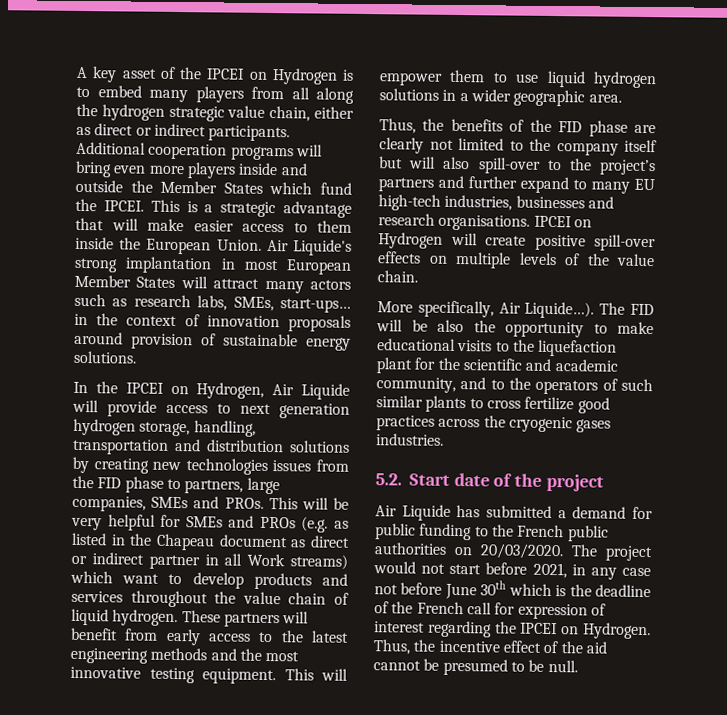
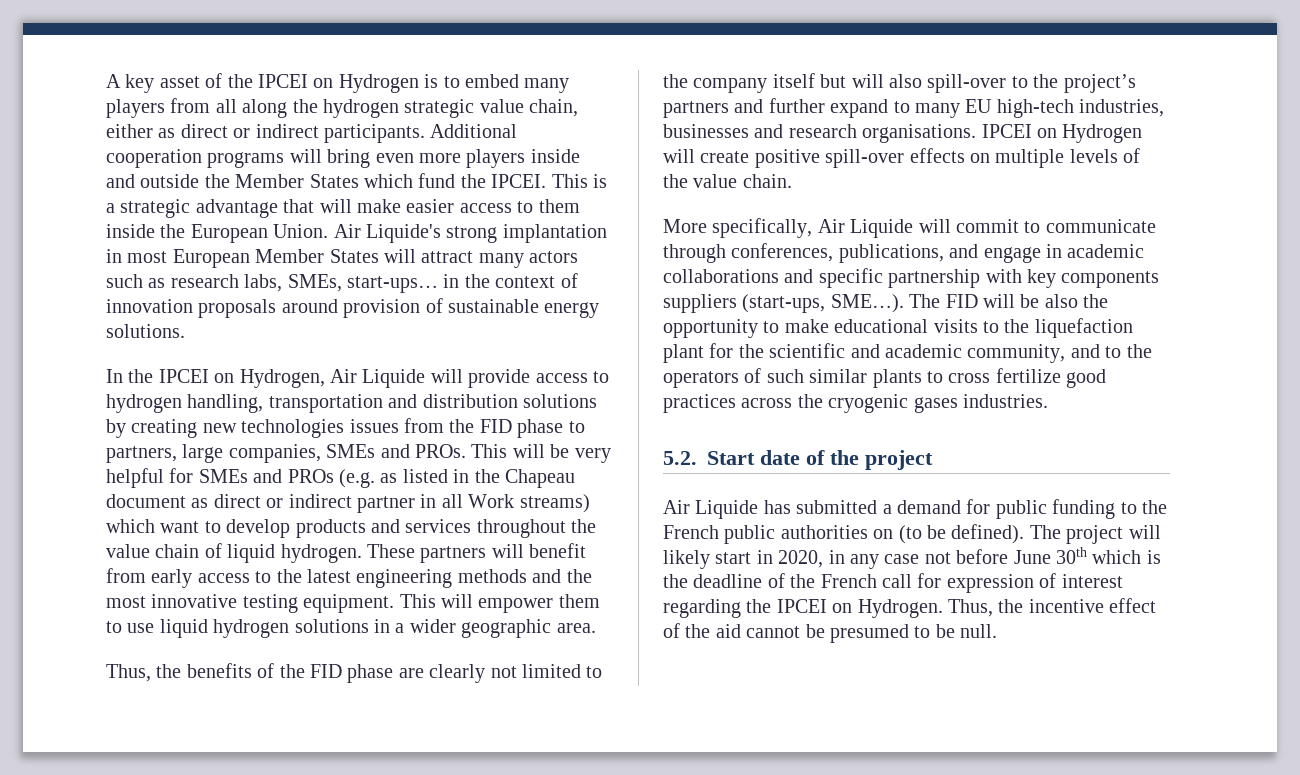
- In the IPCEI on Hydrogen, Air Liquide will provide access to next generation hydrogen storage, handling, transportation and distribution solutions by creating new technologies issues from the FID phase to partners, large companies, SMEs and PROs.
+ In the IPCEI on Hydrogen, Air Liquide will provide access to hydrogen handling, transportation and distribution solutions by creating new technologies issues from the FID phase to partners, large companies, SMEs and PROs.
- More specifically, Air Liquide…).
+ More specifically, Air Liquide will commit to communicate through conferences, publications, and engage in academic collaborations and specific partnership with key components suppliers (start-ups, SME…).
- Air Liquide has submitted a demand for public funding to the French public authorities on 20/03/2020. The project would not start before 2021, in any case not before June 30th which is the deadline of the French call for expression of interest regarding the IPCEI on Hydrogen.
+ Air Liquide has submitted a demand for public funding to the French public authorities on (to be defined). The project will likely start in 2020, in any case not before June 30th which is the deadline of the French call for expression of interest regarding the IPCEI on Hydrogen.

